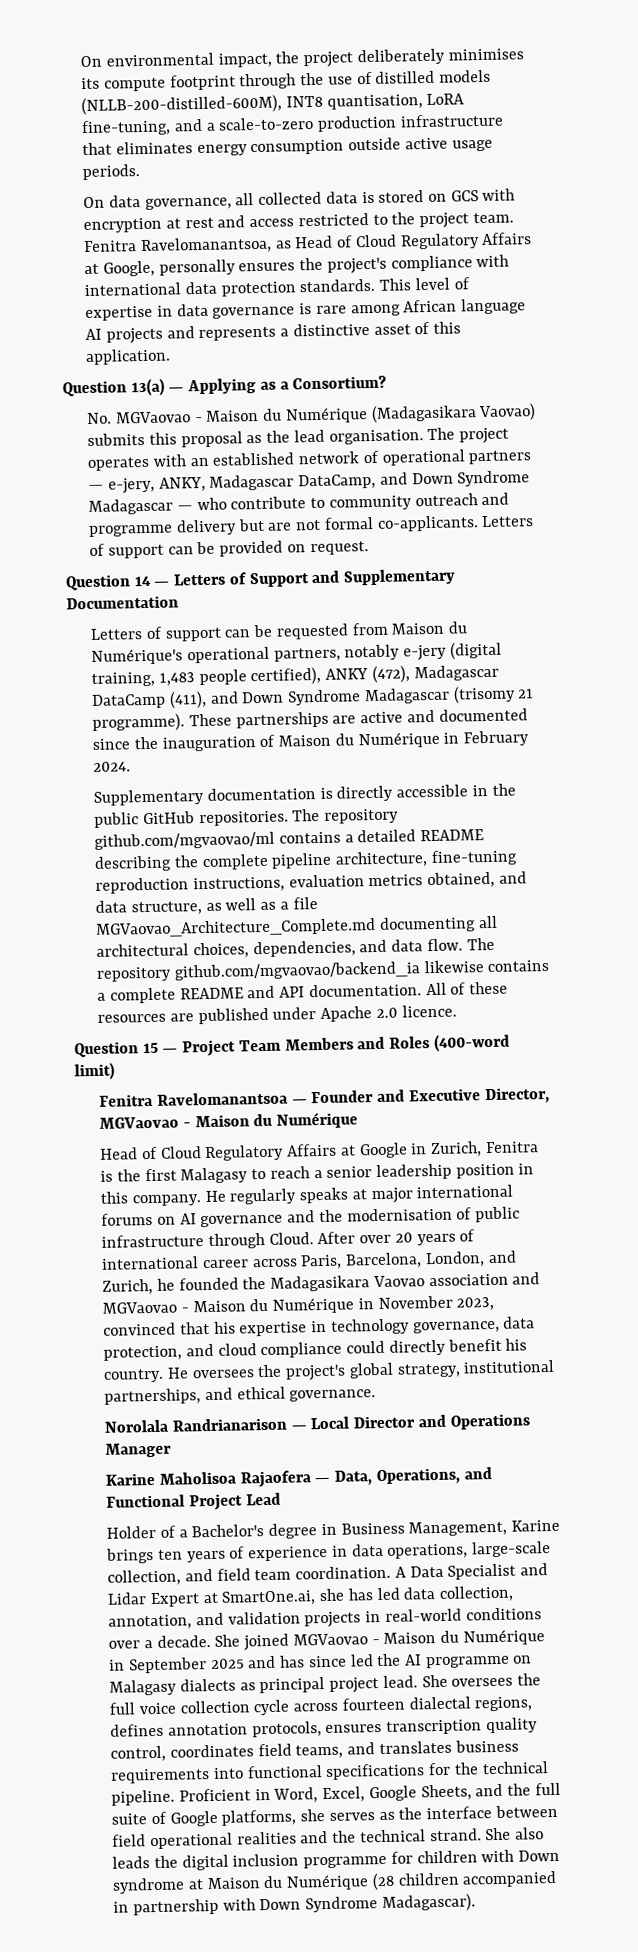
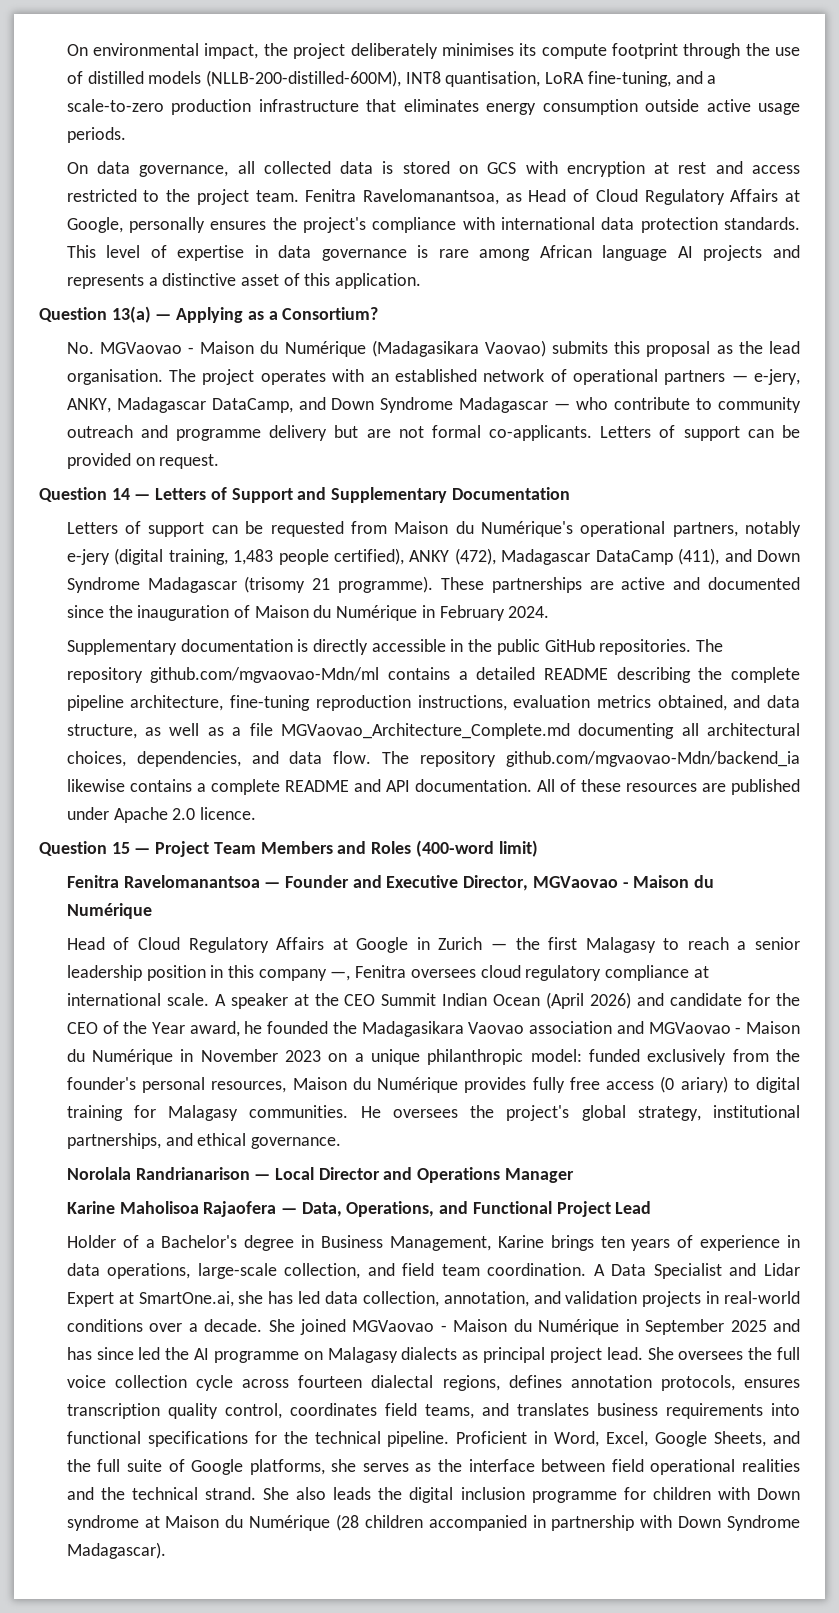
- The repository github.com/mgvaovao/ml contains a detailed README describing the complete pipeline architecture, fine-tuning reproduction instructions, evaluation metrics obtained, and data structure, as well as a file MGVaovao_Architecture_Complete.md documenting all architectural choices, dependencies, and data flow.
+ The repository github.com/mgvaovao-Mdn/ml contains a detailed README describing the complete pipeline architecture, fine-tuning reproduction instructions, evaluation metrics obtained, and data structure, as well as a file MGVaovao_Architecture_Complete.md documenting all architectural choices, dependencies, and data flow.
- The repository github.com/mgvaovao/backend_ia likewise contains a complete README and API documentation.
+ The repository github.com/mgvaovao-Mdn/backend_ia likewise contains a complete README and API documentation.
- Head of Cloud Regulatory Affairs at Google in Zurich, Fenitra is the first Malagasy to reach a senior leadership position in this company. He regularly speaks at major international forums on AI governance and the modernisation of public infrastructure through Cloud. After over 20 years of international career across Paris, Barcelona, London, and Zurich, he founded the Madagasikara Vaovao association and MGVaovao - Maison du Numérique in November 2023, convinced that his expertise in technology governance, data protection, and cloud compliance could directly benefit his country.
+ Head of Cloud Regulatory Affairs at Google in Zurich — the first Malagasy to reach a senior leadership position in this company —, Fenitra oversees cloud regulatory compliance at international scale. A speaker at the CEO Summit Indian Ocean (April 2026) and candidate for the CEO of the Year award, he founded the Madagasikara Vaovao association and MGVaovao - Maison du Numérique in November 2023 on a unique philanthropic model: funded exclusively from the founder's personal resources, Maison du Numérique provides fully free access (0 ariary) to digital training for Malagasy communities.

